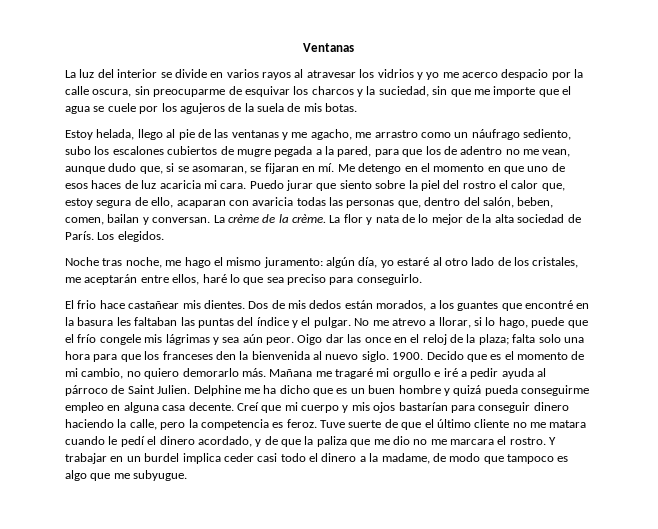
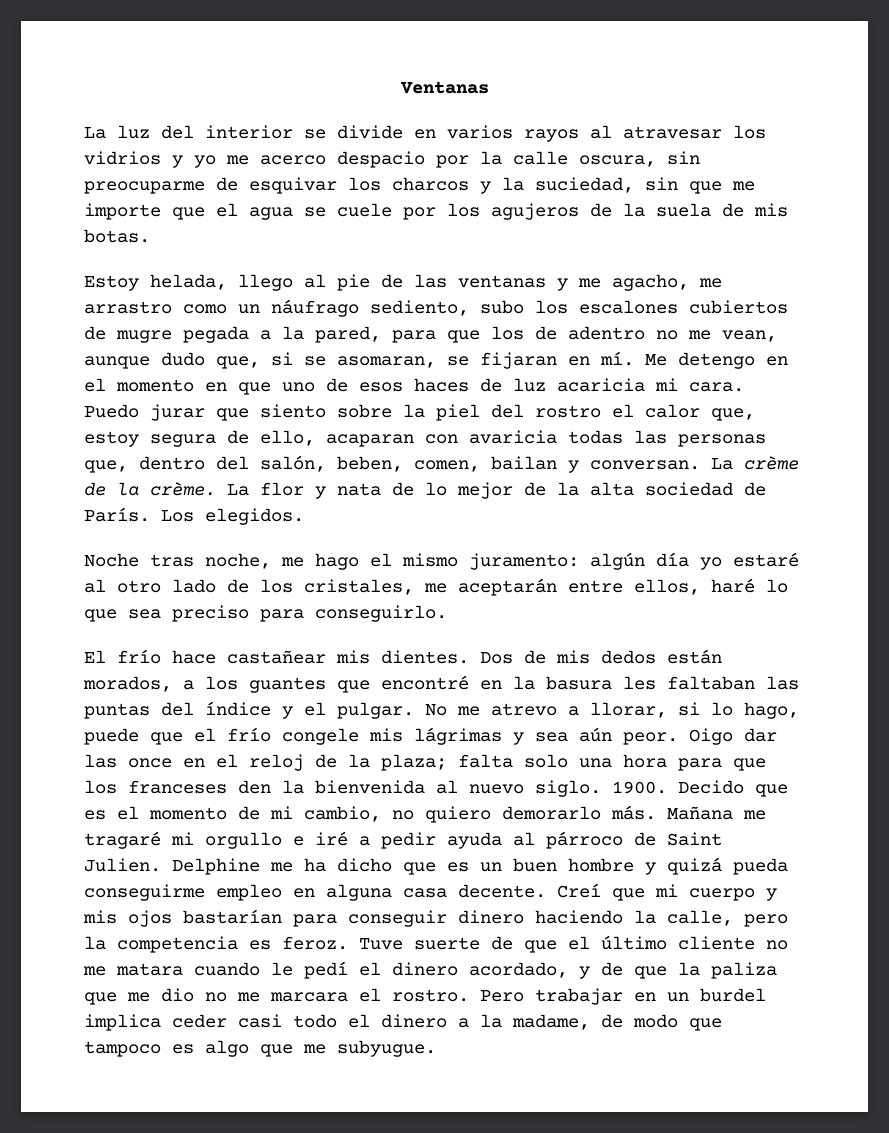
- Noche tras noche, me hago el mismo juramento: algún día, yo estaré al otro lado de los cristales, me aceptarán entre ellos, haré lo que sea preciso para conseguirlo.
+ Noche tras noche, me hago el mismo juramento: algún día yo estaré al otro lado de los cristales, me aceptarán entre ellos, haré lo que sea preciso para conseguirlo.
- El frio hace castañear mis dientes.
+ El frío hace castañear mis dientes.
- Y trabajar en un burdel implica ceder casi todo el dinero a la madame, de modo que tampoco es algo que me subyugue.
+ Pero trabajar en un burdel implica ceder casi todo el dinero a la madame, de modo que tampoco es algo que me subyugue.

